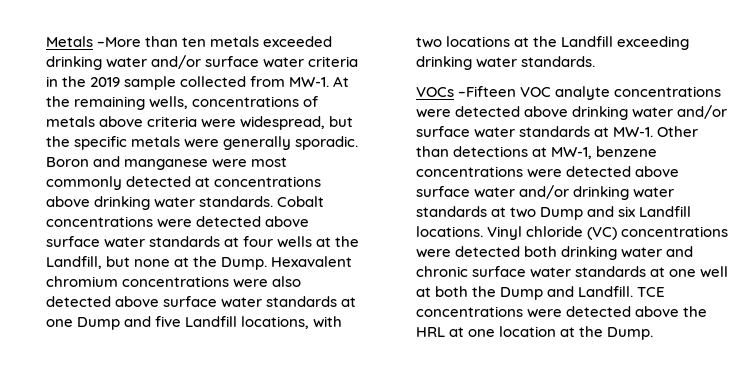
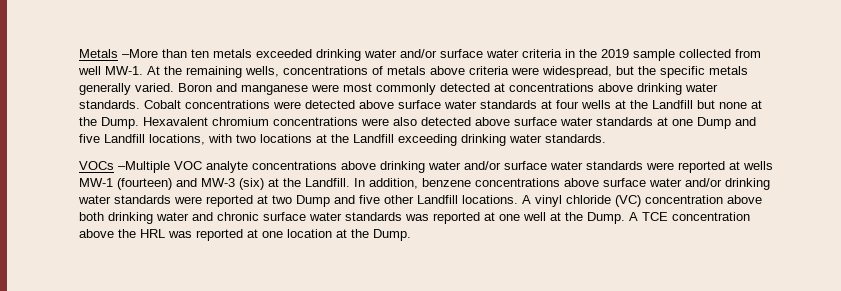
- Metals –More than ten metals exceeded drinking water and/or surface water criteria in the 2019 sample collected from MW-1.
+ Metals –More than ten metals exceeded drinking water and/or surface water criteria in the 2019 sample collected from well MW-1.
- At the remaining wells, concentrations of metals above criteria were widespread, but the specific metals were generally sporadic.
+ At the remaining wells, concentrations of metals above criteria were widespread, but the specific metals generally varied.
- Cobalt concentrations were detected above surface water standards at four wells at the Landfill, but none at the Dump.
+ Cobalt concentrations were detected above surface water standards at four wells at the Landfill but none at the Dump.
- VOCs –Fifteen VOC analyte concentrations were detected above drinking water and/or surface water standards at MW-1. Other than detections at MW-1, benzene concentrations were detected above surface water and/or drinking water standards at two Dump and six Landfill locations. Vinyl chloride (VC) concentrations were detected both drinking water and chronic surface water standards at one well at both the Dump and Landfill. TCE concentrations were detected above the HRL at one location at the Dump.
+ VOCs –Multiple VOC analyte concentrations above drinking water and/or surface water standards were reported at wells MW-1 (fourteen) and MW-3 (six) at the Landfill. In addition, benzene concentrations above surface water and/or drinking water standards were reported at two Dump and five other Landfill locations. A vinyl chloride (VC) concentration above both drinking water and chronic surface water standards was reported at one well at the Dump. A TCE concentration above the HRL was reported at one location at the Dump.

